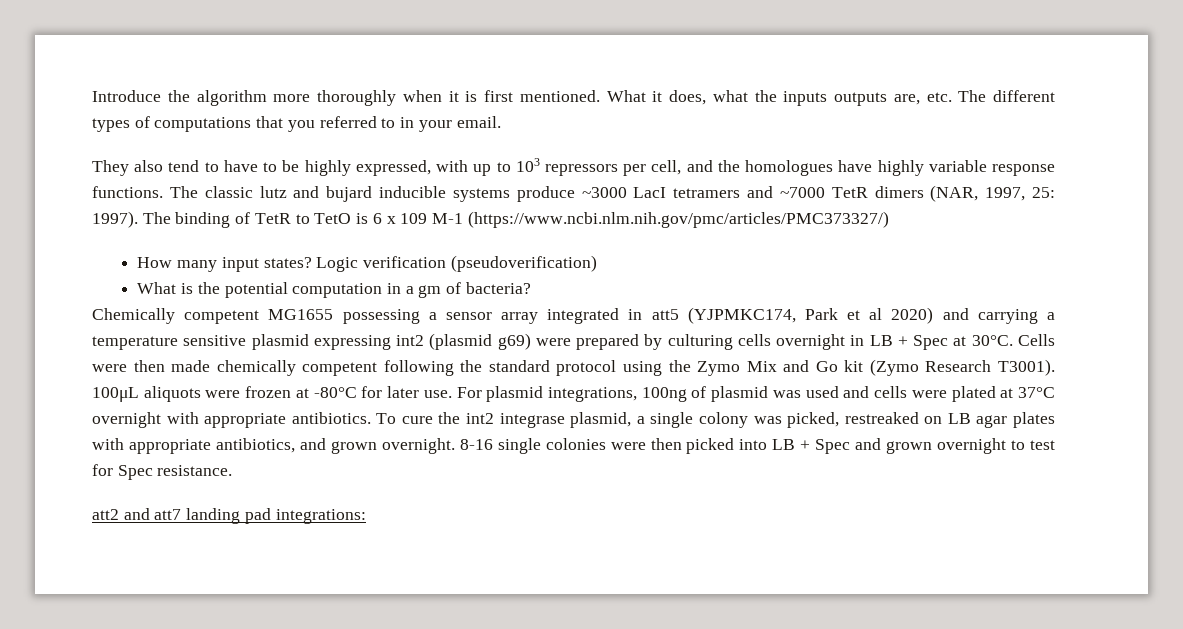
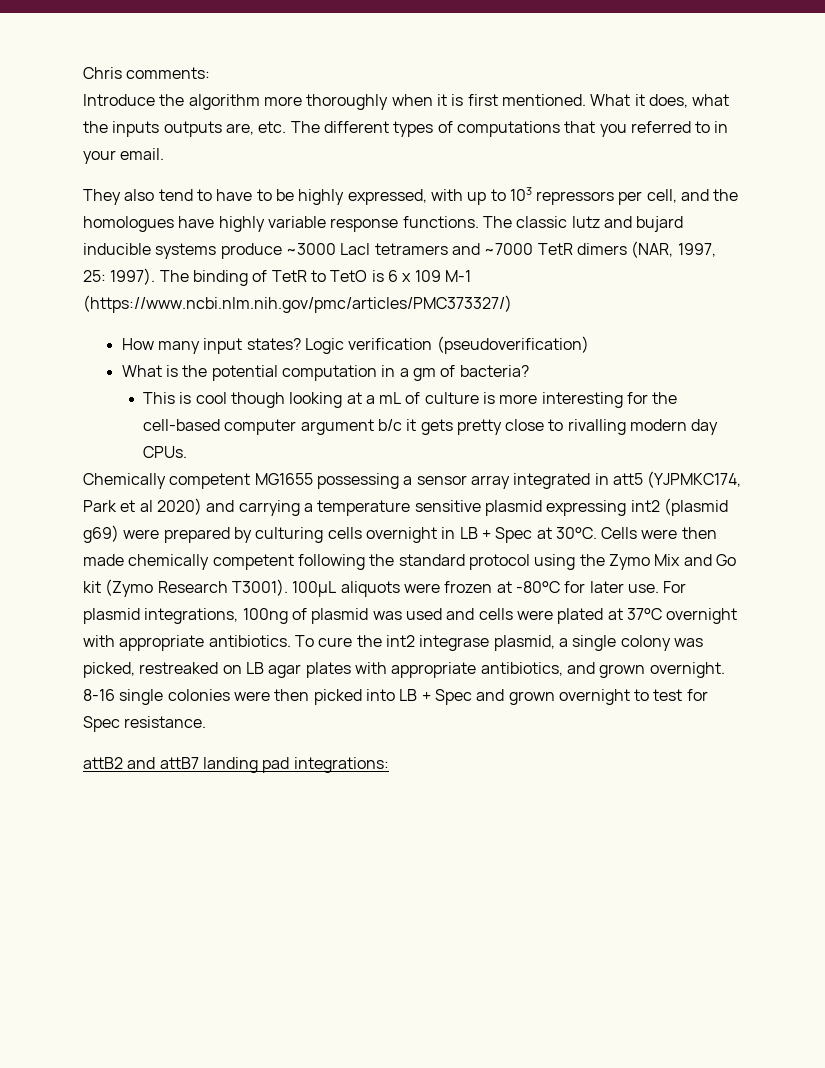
+ Chris comments:
+ This is cool though looking at a mL of culture is more interesting for the cell-based computer argument b/c it gets pretty close to rivalling modern day CPUs.
- att2 and att7 landing pad integrations:
+ attB2 and attB7 landing pad integrations:

